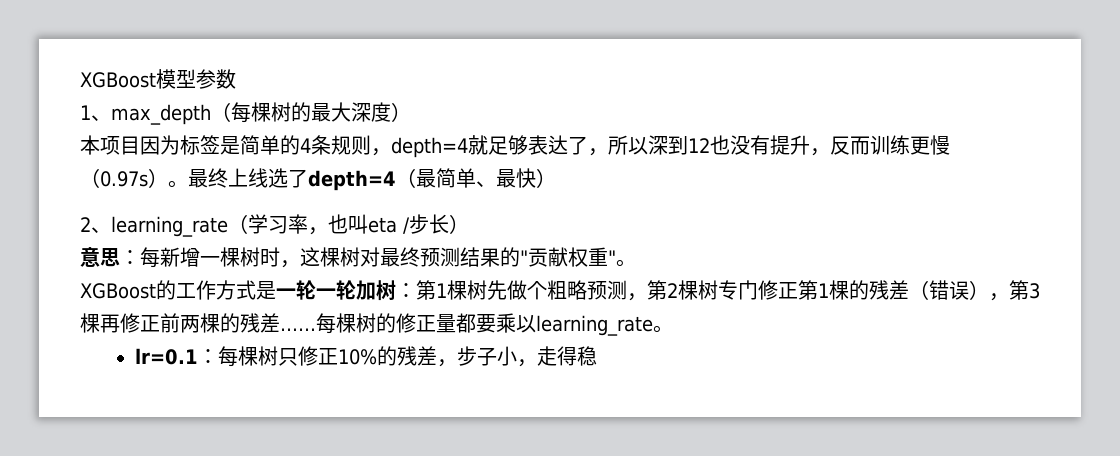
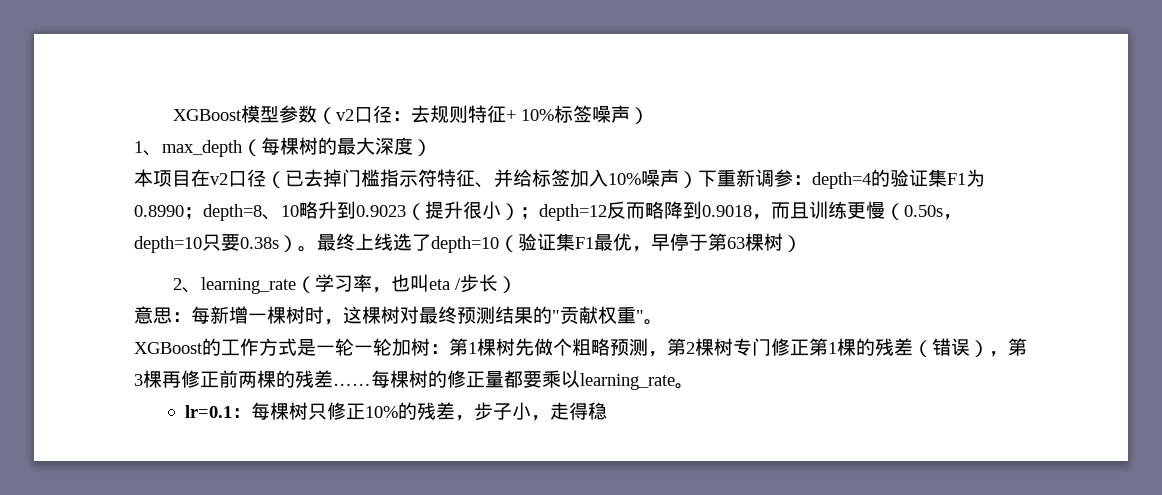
- XGBoost模型参数
+ XGBoost模型参数（v2口径：去规则特征+ 10%标签噪声）
- 本项目因为标签是简单的4条规则，depth=4就足够表达了，所以深到12也没有提升，反而训练更慢（0.97s）。最终上线选了depth=4（最简单、最快）
+ 本项目在v2口径（已去掉门槛指示符特征、并给标签加入10%噪声）下重新调参：depth=4的验证集F1为0.8990；depth=8、10略升到0.9023（提升很小）；depth=12反而略降到0.9018，而且训练更慢（0.50s，depth=10只要0.38s）。最终上线选了depth=10（验证集F1最优，早停于第63棵树）

